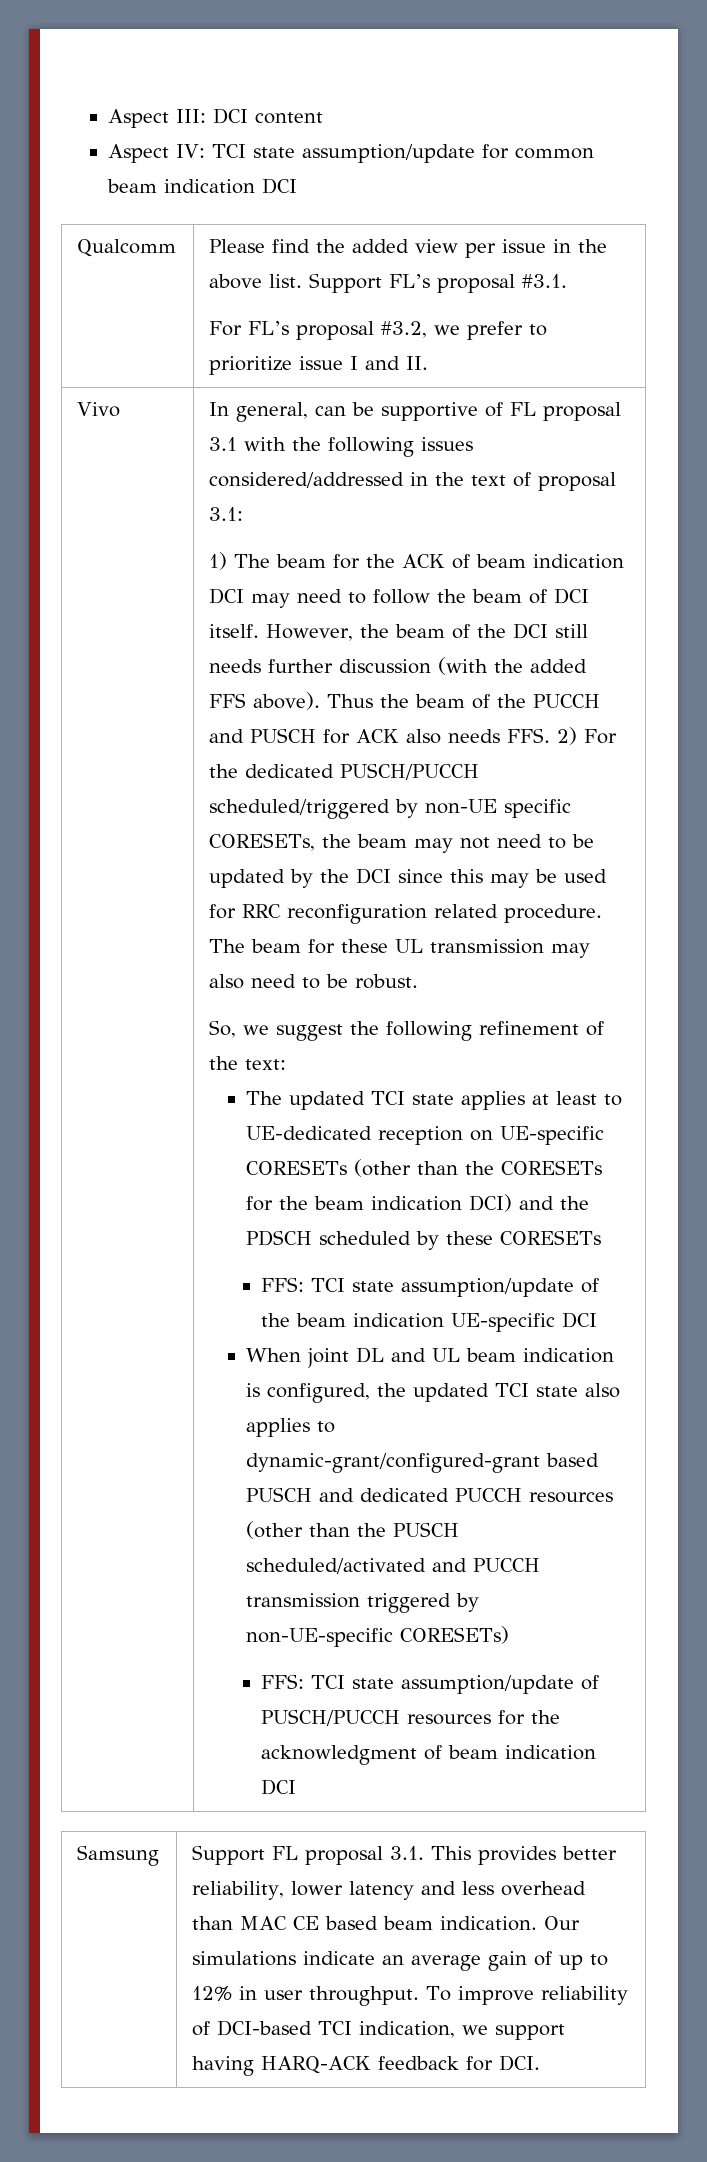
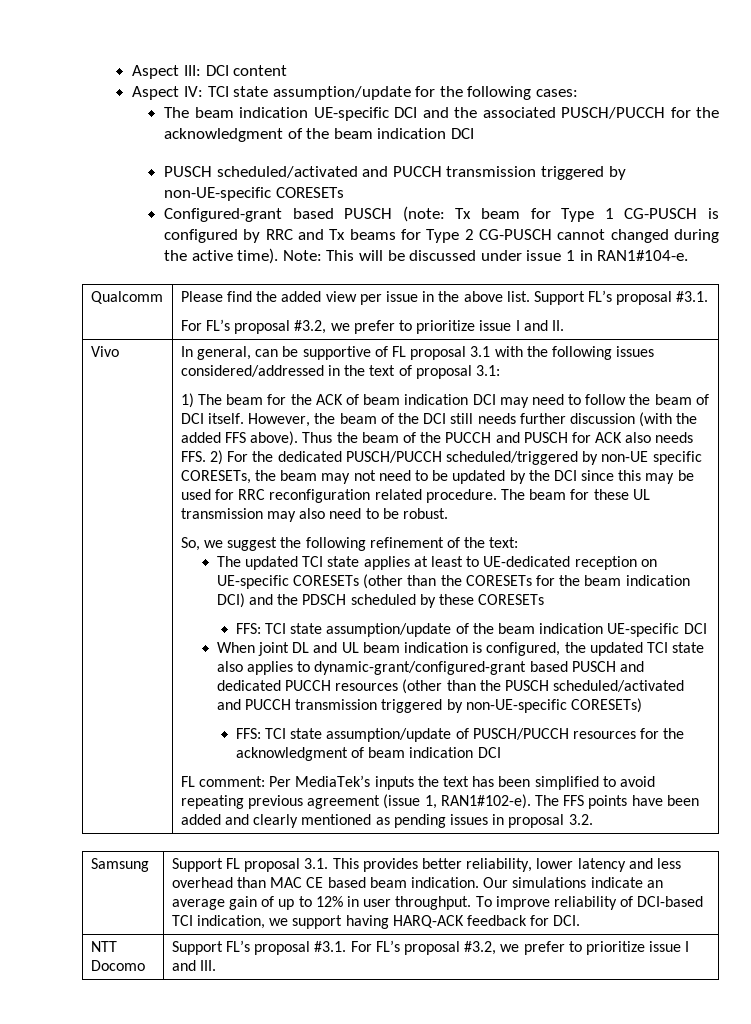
- Aspect IV: TCI state assumption/update for common beam indication DCI
+ Aspect IV: TCI state assumption/update for the following cases:
+ The beam indication UE-specific DCI and the associated PUSCH/PUCCH for the acknowledgment of the beam indication DCI
+ PUSCH scheduled/activated and PUCCH transmission triggered by non-UE-specific CORESETs
+ Configured-grant based PUSCH (note: Tx beam for Type 1 CG-PUSCH is configured by RRC and Tx beams for Type 2 CG-PUSCH cannot changed during the active time). Note: This will be discussed under issue 1 in RAN1#104-e.
+ FL comment: Per MediaTek’s inputs the text has been simplified to avoid repeating previous agreement (issue 1, RAN1#102-e). The FFS points have been added and clearly mentioned as pending issues in proposal 3.2.
+ NTT Docomo | Support FL’s proposal #3.1. For FL’s proposal #3.2, we prefer to prioritize issue I and III.

